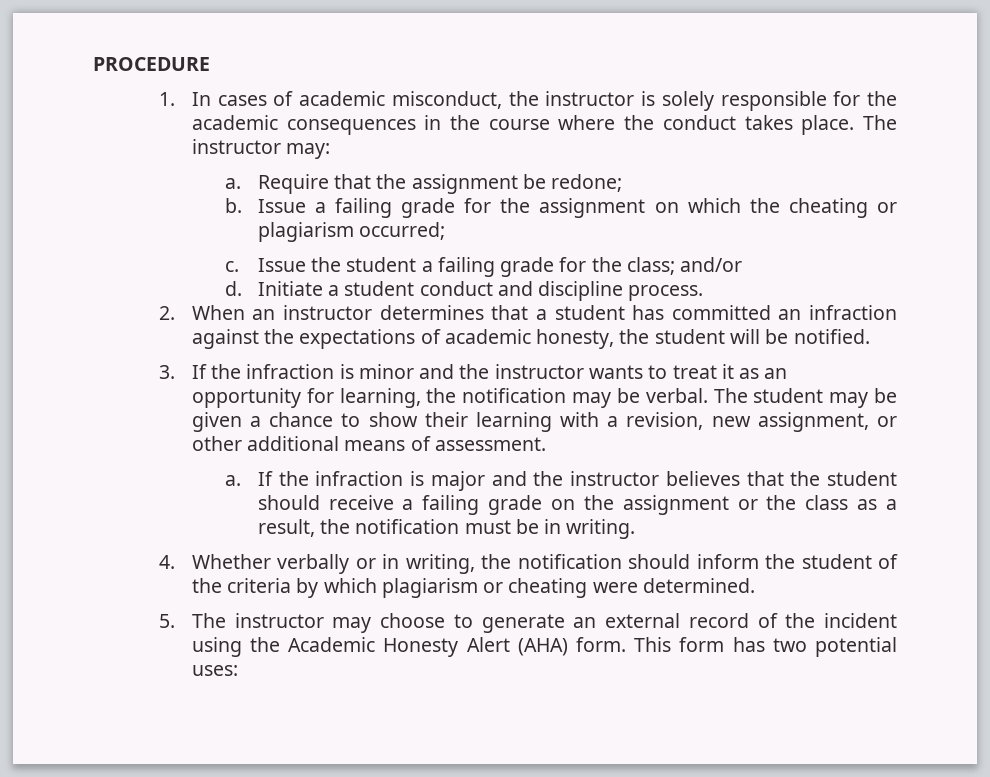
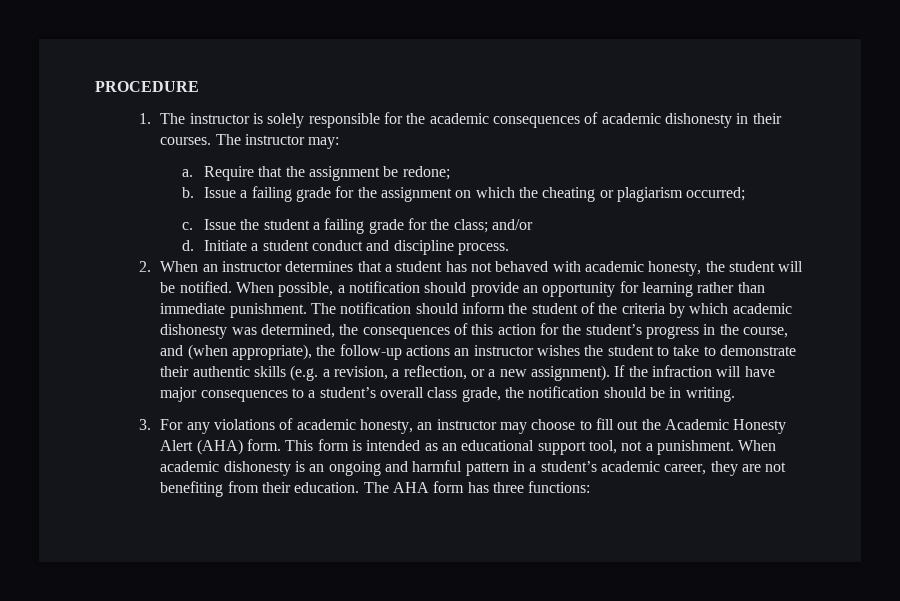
- 1. In cases of academic misconduct, the instructor is solely responsible for the academic consequences in the course where the conduct takes place.
+ 1. The instructor is solely responsible for the academic consequences of academic dishonesty in their courses.
- 2. When an instructor determines that a student has committed an infraction against the expectations of academic honesty, the student will be notified.
- 3. If the infraction is minor and the instructor wants to treat it as an opportunity for learning, the notification may be verbal. The student may be given a chance to show their learning with a revision, new assignment, or other additional means of assessment.
- a. If the infraction is major and the instructor believes that the student should receive a failing grade on the assignment or the class as a result, the notification must be in writing.
- 4. Whether verbally or in writing, the notification should inform the student of the criteria by which plagiarism or cheating were determined.
- 5. The instructor may choose to generate an external record of the incident using the Academic Honesty Alert (AHA) form.
+ 2. When an instructor determines that a student has not behaved with academic honesty, the student will be notified. When possible, a notification should provide an opportunity for learning rather than immediate punishment. The notification should inform the student of the criteria by which academic dishonesty was determined, the consequences of this action for the student’s progress in the course, and (when appropriate), the follow-up actions an instructor wishes the student to take to demonstrate their authentic skills (e.g. a revision, a reflection, or a new assignment). If the infraction will have major consequences to a student’s overall class grade, the notification should be in writing.
+ 3. For any violations of academic honesty, an instructor may choose to fill out the Academic Honesty Alert (AHA) form.
- This form has two potential uses:
+ This form is intended as an educational support tool, not a punishment. When academic dishonesty is an ongoing and harmful pattern in a student’s academic career, they are not benefiting from their education. The AHA form has three functions:

